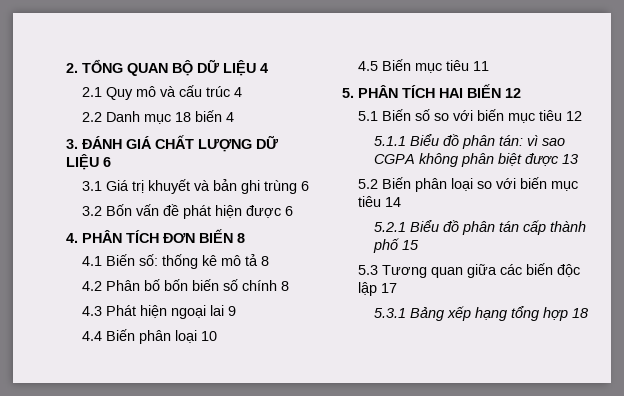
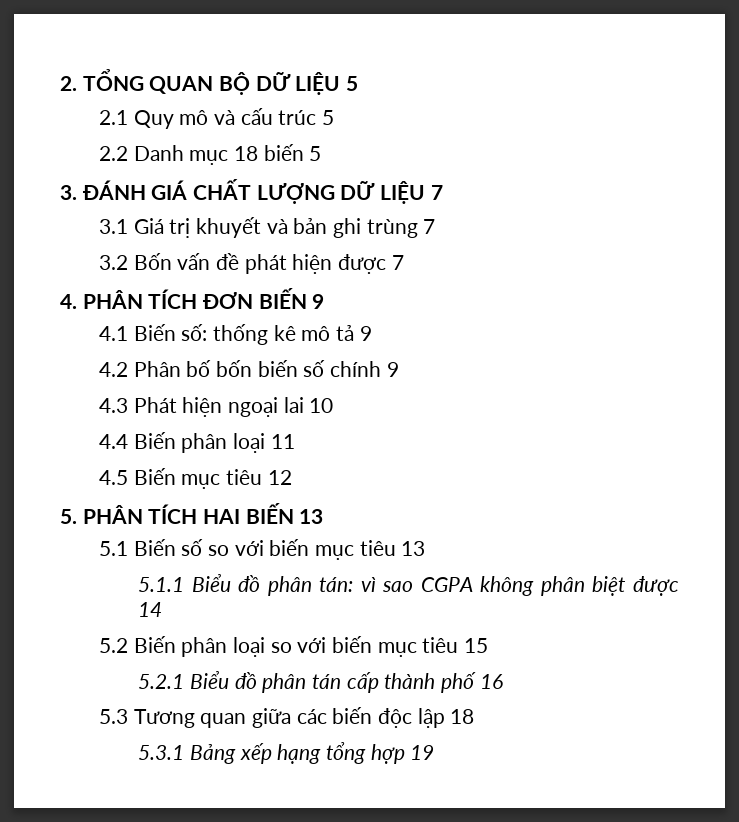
- 2. TỔNG QUAN BỘ DỮ LIỆU 4
+ 2. TỔNG QUAN BỘ DỮ LIỆU 5
- 2.1 Quy mô và cấu trúc 4
+ 2.1 Quy mô và cấu trúc 5
- 2.2 Danh mục 18 biến 4
+ 2.2 Danh mục 18 biến 5
- 3. ĐÁNH GIÁ CHẤT LƯỢNG DỮ LIỆU 6
+ 3. ĐÁNH GIÁ CHẤT LƯỢNG DỮ LIỆU 7
- 3.1 Giá trị khuyết và bản ghi trùng 6
+ 3.1 Giá trị khuyết và bản ghi trùng 7
- 3.2 Bốn vấn đề phát hiện được 6
+ 3.2 Bốn vấn đề phát hiện được 7
- 4. PHÂN TÍCH ĐƠN BIẾN 8
+ 4. PHÂN TÍCH ĐƠN BIẾN 9
- 4.1 Biến số: thống kê mô tả 8
+ 4.1 Biến số: thống kê mô tả 9
- 4.2 Phân bố bốn biến số chính 8
+ 4.2 Phân bố bốn biến số chính 9
- 4.3 Phát hiện ngoại lai 9
+ 4.3 Phát hiện ngoại lai 10
- 4.4 Biến phân loại 10
+ 4.4 Biến phân loại 11
- 4.5 Biến mục tiêu 11
+ 4.5 Biến mục tiêu 12
- 5. PHÂN TÍCH HAI BIẾN 12
+ 5. PHÂN TÍCH HAI BIẾN 13
- 5.1 Biến số so với biến mục tiêu 12
+ 5.1 Biến số so với biến mục tiêu 13
- 5.1.1 Biểu đồ phân tán: vì sao CGPA không phân biệt được 13
+ 5.1.1 Biểu đồ phân tán: vì sao CGPA không phân biệt được 14
- 5.2 Biến phân loại so với biến mục tiêu 14
+ 5.2 Biến phân loại so với biến mục tiêu 15
- 5.2.1 Biểu đồ phân tán cấp thành phố 15
+ 5.2.1 Biểu đồ phân tán cấp thành phố 16
- 5.3 Tương quan giữa các biến độc lập 17
+ 5.3 Tương quan giữa các biến độc lập 18
- 5.3.1 Bảng xếp hạng tổng hợp 18
+ 5.3.1 Bảng xếp hạng tổng hợp 19

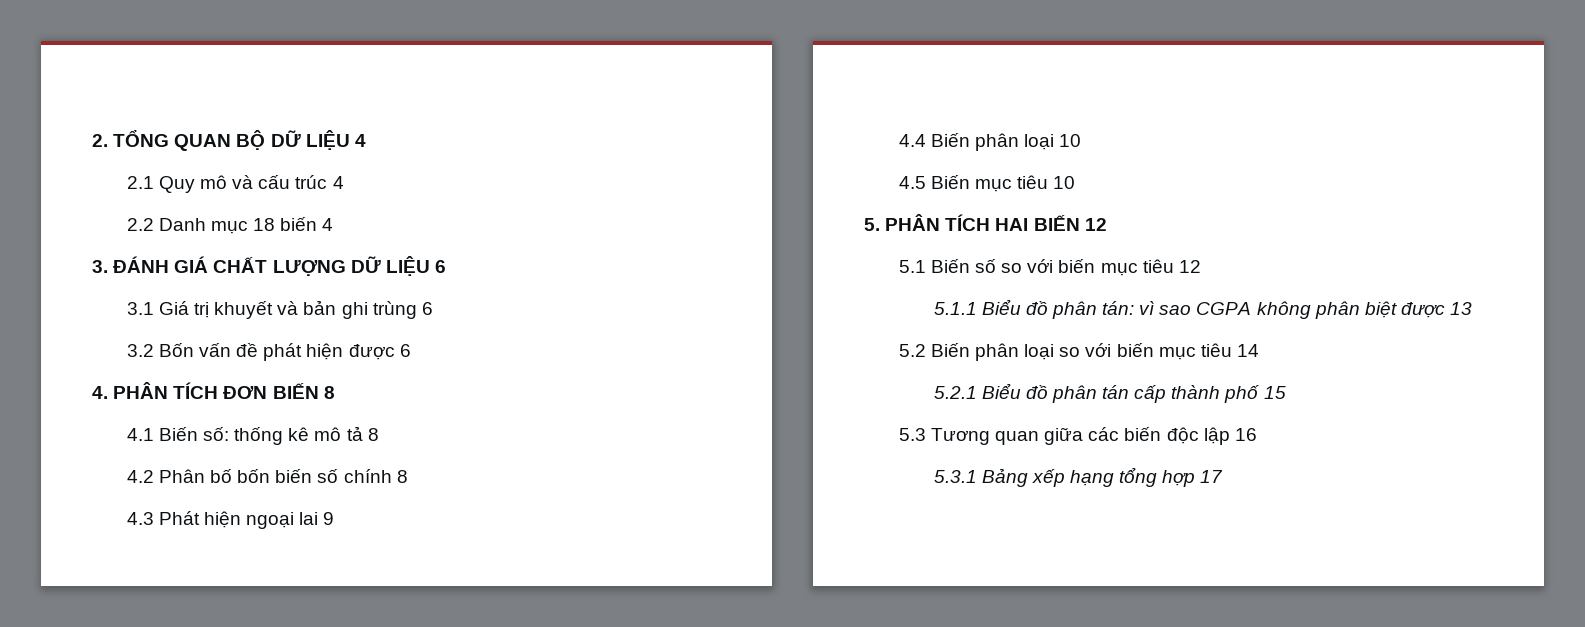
- 2. TỔNG QUAN BỘ DỮ LIỆU 5
+ 2. TỔNG QUAN BỘ DỮ LIỆU 4
- 2.1 Quy mô và cấu trúc 5
+ 2.1 Quy mô và cấu trúc 4
- 2.2 Danh mục 18 biến 5
+ 2.2 Danh mục 18 biến 4
- 3. ĐÁNH GIÁ CHẤT LƯỢNG DỮ LIỆU 7
+ 3. ĐÁNH GIÁ CHẤT LƯỢNG DỮ LIỆU 6
- 3.1 Giá trị khuyết và bản ghi trùng 7
+ 3.1 Giá trị khuyết và bản ghi trùng 6
- 3.2 Bốn vấn đề phát hiện được 7
+ 3.2 Bốn vấn đề phát hiện được 6
- 4. PHÂN TÍCH ĐƠN BIẾN 9
+ 4. PHÂN TÍCH ĐƠN BIẾN 8
- 4.1 Biến số: thống kê mô tả 9
+ 4.1 Biến số: thống kê mô tả 8
- 4.2 Phân bố bốn biến số chính 9
+ 4.2 Phân bố bốn biến số chính 8
- 4.3 Phát hiện ngoại lai 10
+ 4.3 Phát hiện ngoại lai 9
- 4.4 Biến phân loại 11
+ 4.4 Biến phân loại 10
- 4.5 Biến mục tiêu 12
+ 4.5 Biến mục tiêu 10
- 5. PHÂN TÍCH HAI BIẾN 13
+ 5. PHÂN TÍCH HAI BIẾN 12
- 5.1 Biến số so với biến mục tiêu 13
+ 5.1 Biến số so với biến mục tiêu 12
- 5.1.1 Biểu đồ phân tán: vì sao CGPA không phân biệt được 14
+ 5.1.1 Biểu đồ phân tán: vì sao CGPA không phân biệt được 13
- 5.2 Biến phân loại so với biến mục tiêu 15
+ 5.2 Biến phân loại so với biến mục tiêu 14
- 5.2.1 Biểu đồ phân tán cấp thành phố 16
+ 5.2.1 Biểu đồ phân tán cấp thành phố 15
- 5.3 Tương quan giữa các biến độc lập 18
+ 5.3 Tương quan giữa các biến độc lập 16
- 5.3.1 Bảng xếp hạng tổng hợp 19
+ 5.3.1 Bảng xếp hạng tổng hợp 17

